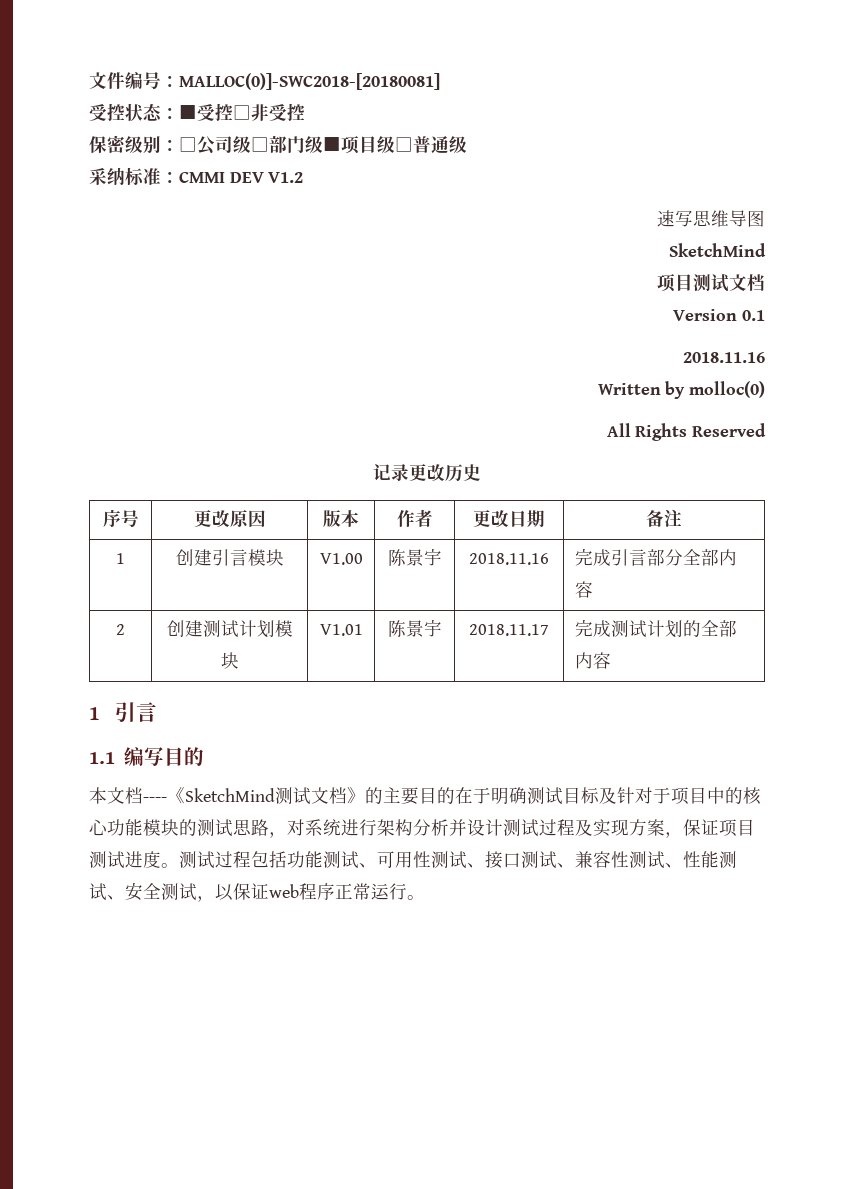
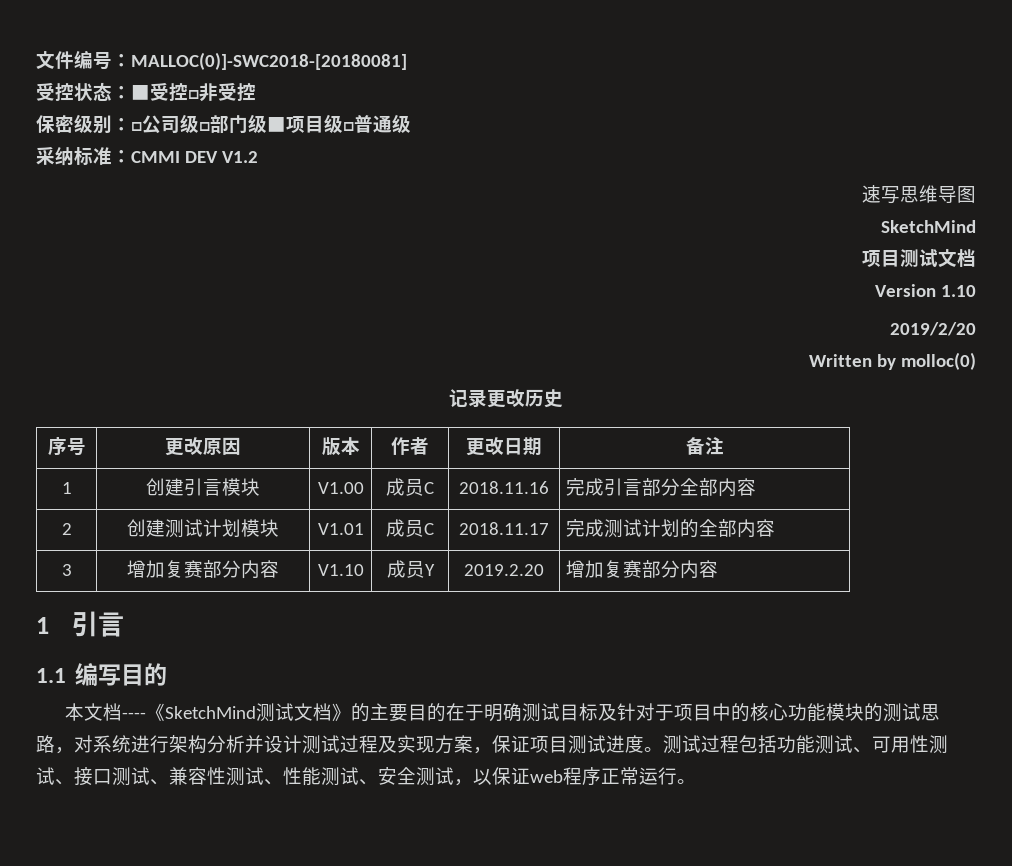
- Version 0.1
- 2018.11.16
+ Version 1.10
+ 2019/2/20
- All Rights Reserved
- 1 | 创建引言模块 | V1.00 | 陈景宇 | 2018.11.16 | 完成引言部分全部内容
+ 1 | 创建引言模块 | V1.00 | 成员C | 2018.11.16 | 完成引言部分全部内容
- 2 | 创建测试计划模块 | V1.01 | 陈景宇 | 2018.11.17 | 完成测试计划的全部内容
+ 2 | 创建测试计划模块 | V1.01 | 成员C | 2018.11.17 | 完成测试计划的全部内容
+ 3 | 增加复赛部分内容 | V1.10 | 成员Y | 2019.2.20 | 增加复赛部分内容

